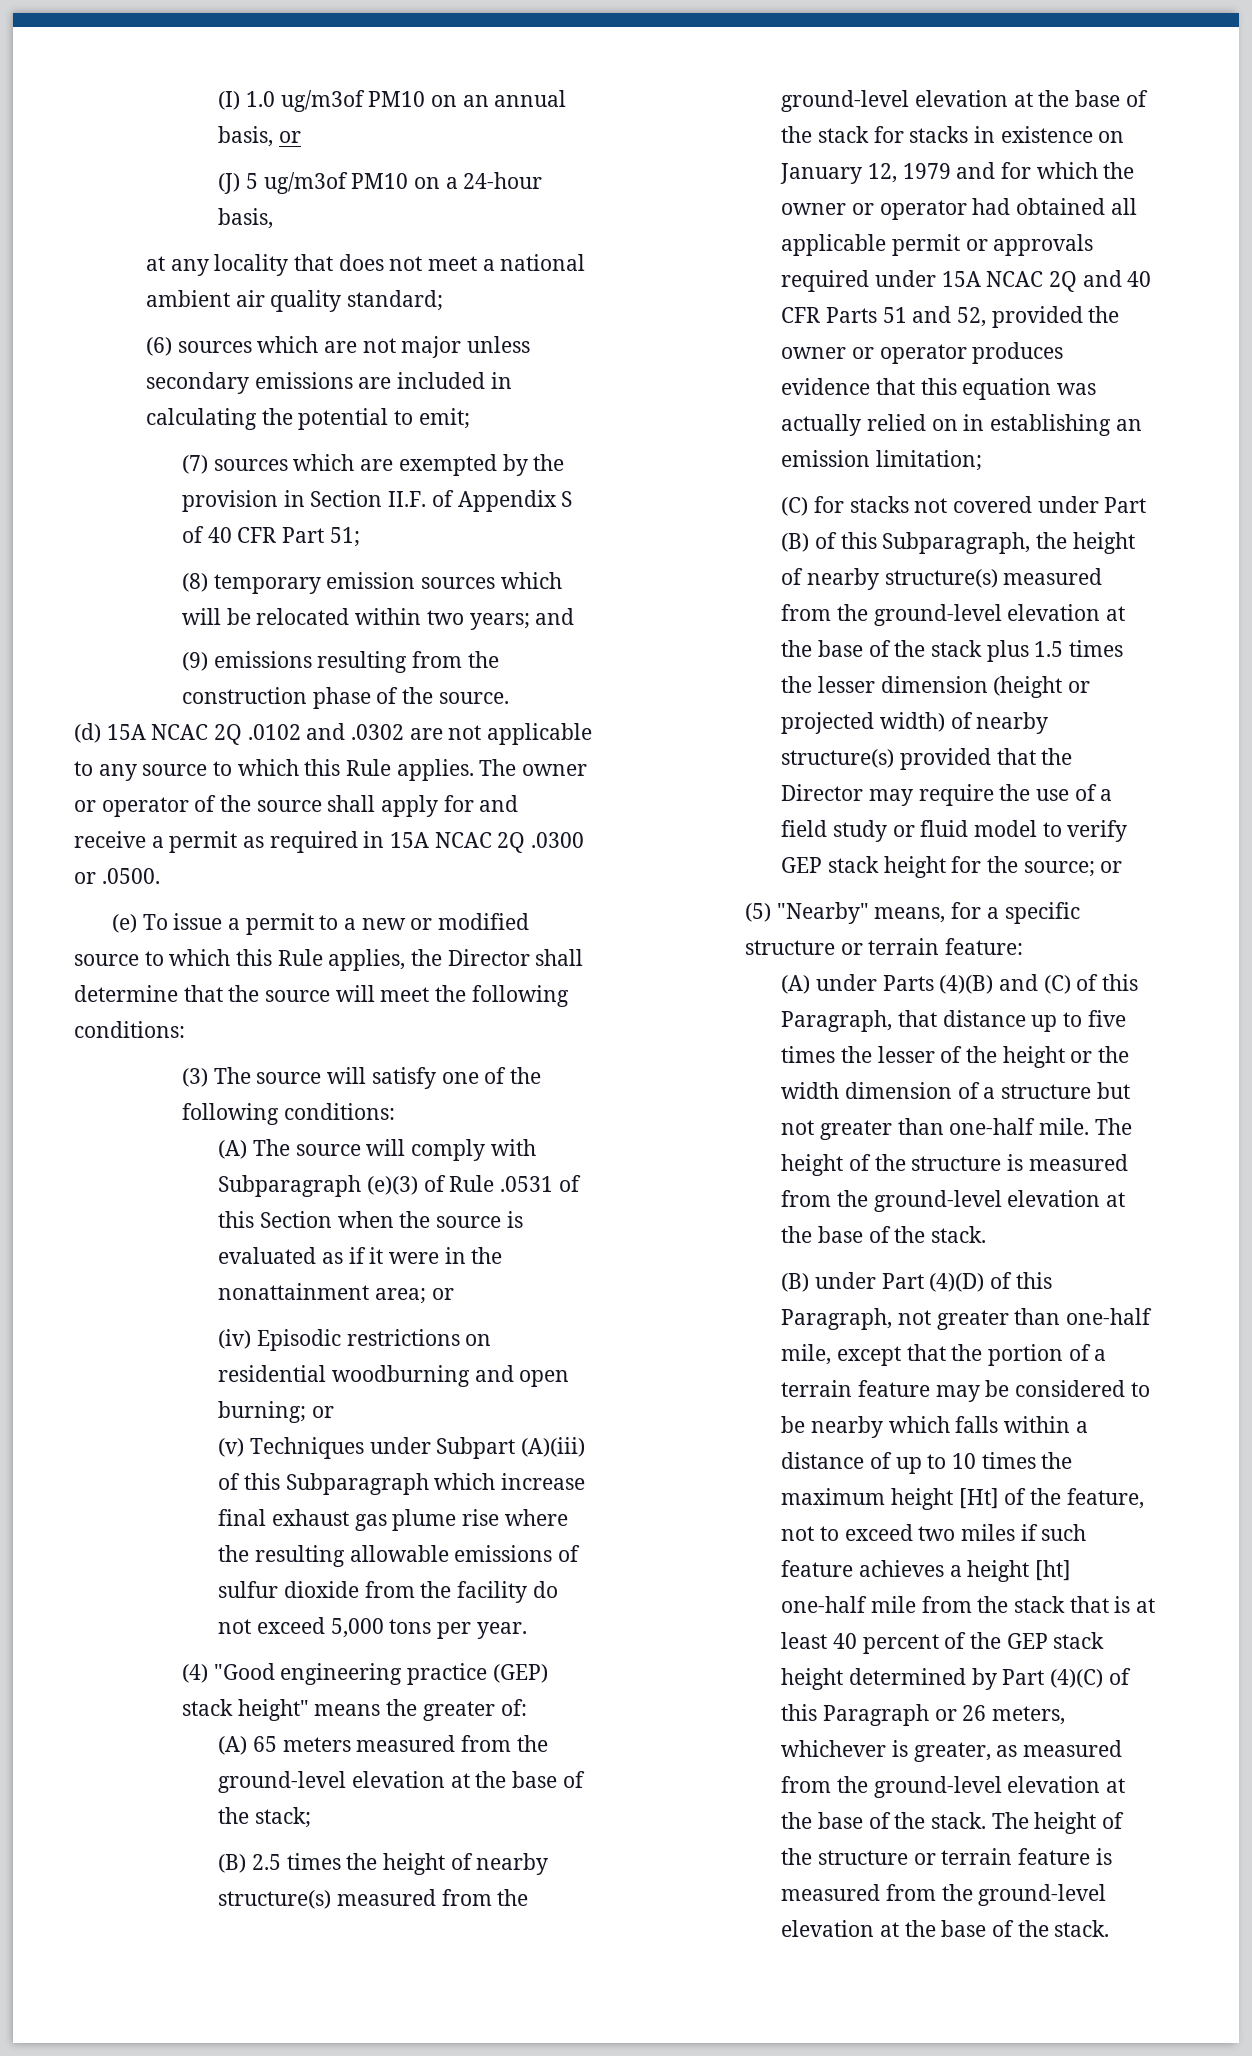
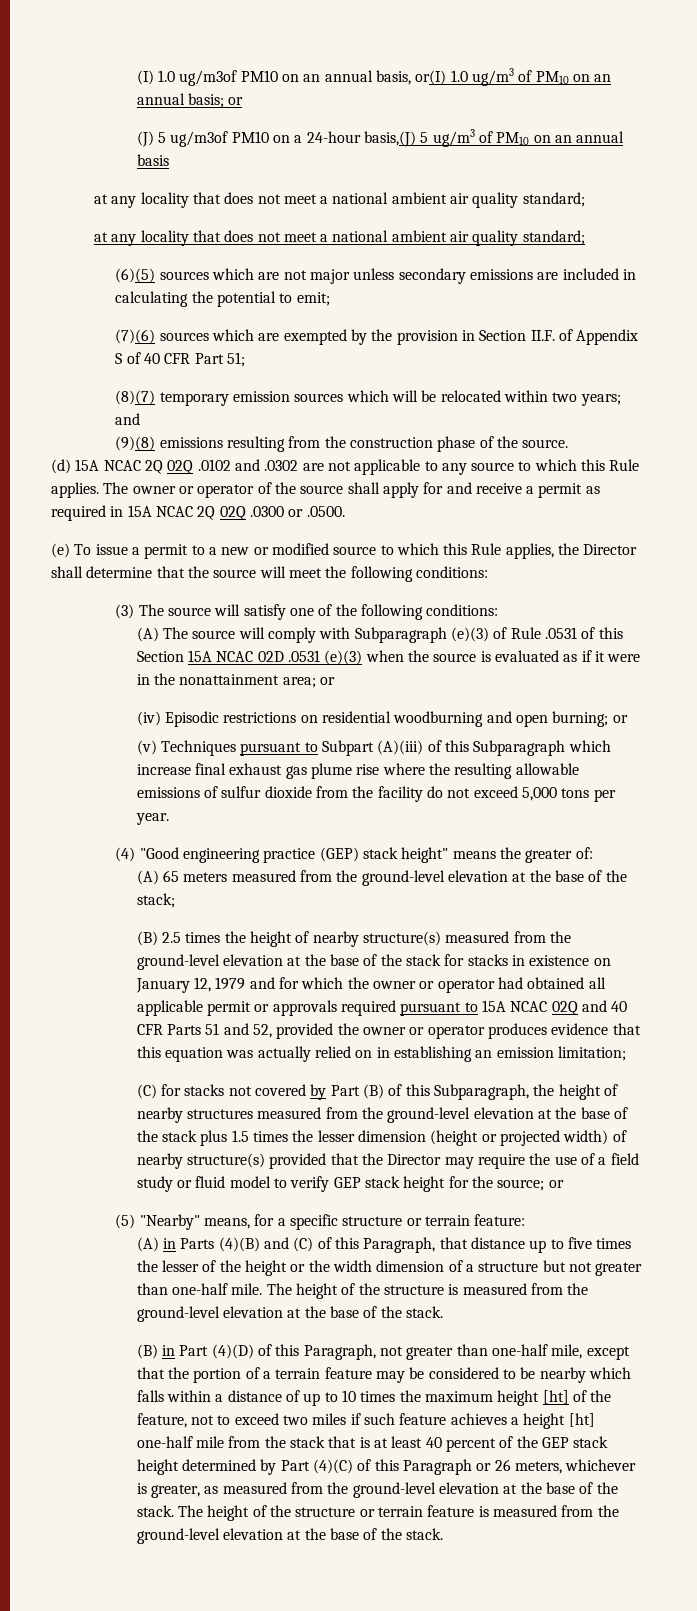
- (I) 1.0 ug/m3of PM10 on an annual basis, or
+ (I) 1.0 ug/m3of PM10 on an annual basis, or(I) 1.0 ug/m3 of PM10 on an annual basis; or
- (J) 5 ug/m3of PM10 on a 24-hour basis,
+ (J) 5 ug/m3of PM10 on a 24-hour basis,(J) 5 ug/m3 of PM10 on an annual basis
  at any locality that does not meet a national ambient air quality standard;
- (6) sources which are not major unless secondary emissions are included in calculating the potential to emit;
+ at any locality that does not meet a national ambient air quality standard;
+ (6)(5) sources which are not major unless secondary emissions are included in calculating the potential to emit;
- (7) sources which are exempted by the provision in Section II.F. of Appendix S of 40 CFR Part 51;
+ (7)(6) sources which are exempted by the provision in Section II.F. of Appendix S of 40 CFR Part 51;
- (8) temporary emission sources which will be relocated within two years; and
+ (8)(7) temporary emission sources which will be relocated within two years; and
- (9) emissions resulting from the construction phase of the source.
+ (9)(8) emissions resulting from the construction phase of the source.
- (d) 15A NCAC 2Q .0102 and .0302 are not applicable to any source to which this Rule applies.
+ (d) 15A NCAC 2Q 02Q .0102 and .0302 are not applicable to any source to which this Rule applies.
- The owner or operator of the source shall apply for and receive a permit as required in 15A NCAC 2Q .0300 or .0500.
+ The owner or operator of the source shall apply for and receive a permit as required in 15A NCAC 2Q 02Q .0300 or .0500.
- (A) The source will comply with Subparagraph (e)(3) of Rule .0531 of this Section when the source is evaluated as if it were in the nonattainment area; or
+ (A) The source will comply with Subparagraph (e)(3) of Rule .0531 of this Section 15A NCAC 02D .0531 (e)(3) when the source is evaluated as if it were in the nonattainment area; or
- (v) Techniques under Subpart (A)(iii) of this Subparagraph which increase final exhaust gas plume rise where the resulting allowable emissions of sulfur dioxide from the facility do not exceed 5,000 tons per year.
+ (v) Techniques pursuant to Subpart (A)(iii) of this Subparagraph which increase final exhaust gas plume rise where the resulting allowable emissions of sulfur dioxide from the facility do not exceed 5,000 tons per year.
- (B) 2.5 times the height of nearby structure(s) measured from the ground-level elevation at the base of the stack for stacks in existence on January 12, 1979 and for which the owner or operator had obtained all applicable permit or approvals required under 15A NCAC 2Q and 40 CFR Parts 51 and 52, provided the owner or operator produces evidence that this equation was actually relied on in establishing an emission limitation;
+ (B) 2.5 times the height of nearby structure(s) measured from the ground-level elevation at the base of the stack for stacks in existence on January 12, 1979 and for which the owner or operator had obtained all applicable permit or approvals required pursuant to 15A NCAC 02Q and 40 CFR Parts 51 and 52, provided the owner or operator produces evidence that this equation was actually relied on in establishing an emission limitation;
- (C) for stacks not covered under Part (B) of this Subparagraph, the height of nearby structure(s) measured from the ground-level elevation at the base of the stack plus 1.5 times the lesser dimension (height or projected width) of nearby structure(s) provided that the Director may require the use of a field study or fluid model to verify GEP stack height for the source;
+ (C) for stacks not covered by Part (B) of this Subparagraph, the height of nearby structures measured from the ground-level elevation at the base of the stack plus 1.5 times the lesser dimension (height or projected width) of nearby structure(s) provided that the Director may require the use of a field study or fluid model to verify GEP stack height for the source;
- (A) under Parts (4)(B) and (C) of this Paragraph, that distance up to five times the lesser of the height or the width dimension of a structure but not greater than one-half mile.
+ (A) in Parts (4)(B) and (C) of this Paragraph, that distance up to five times the lesser of the height or the width dimension of a structure but not greater than one-half mile.
- (B) under Part (4)(D) of this Paragraph, not greater than one-half mile, except that the portion of a terrain feature may be considered to be nearby which falls within a distance of up to 10 times the maximum height [Ht] of the feature, not to exceed two miles if such feature achieves a height [ht] one-half mile from the stack that is at least 40 percent of the GEP stack height determined by Part (4)(C) of this Paragraph or 26 meters, whichever is greater, as measured from the ground-level elevation at the base of the stack.
+ (B) in Part (4)(D) of this Paragraph, not greater than one-half mile, except that the portion of a terrain feature may be considered to be nearby which falls within a distance of up to 10 times the maximum height [ht] of the feature, not to exceed two miles if such feature achieves a height [ht] one-half mile from the stack that is at least 40 percent of the GEP stack height determined by Part (4)(C) of this Paragraph or 26 meters, whichever is greater, as measured from the ground-level elevation at the base of the stack.

